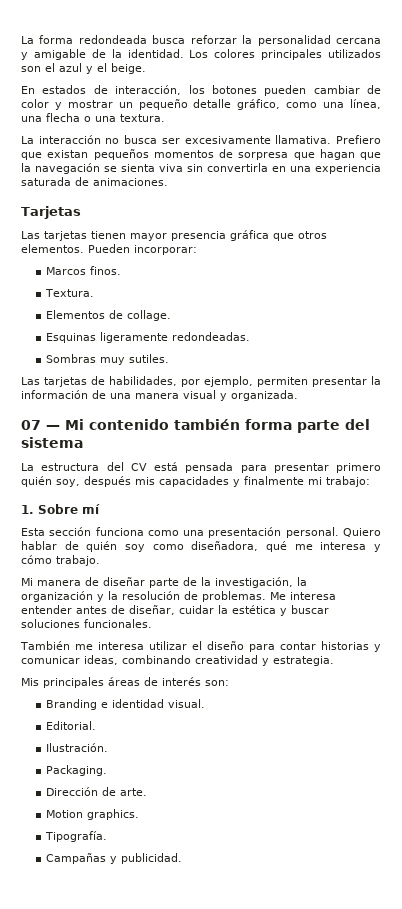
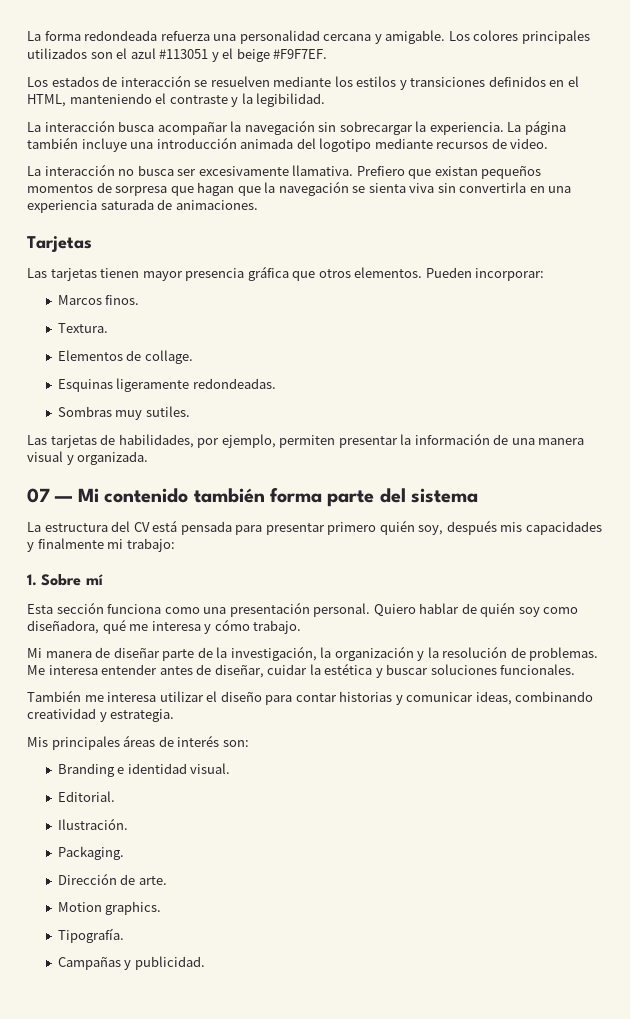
- La forma redondeada busca reforzar la personalidad cercana y amigable de la identidad.
+ La forma redondeada refuerza una personalidad cercana y amigable.
- Los colores principales utilizados son el azul y el beige.
- En estados de interacción, los botones pueden cambiar de color y mostrar un pequeño detalle gráfico, como una línea, una flecha o una textura.
+ Los colores principales utilizados son el azul #113051 y el beige #F9F7EF.
+ Los estados de interacción se resuelven mediante los estilos y transiciones definidos en el HTML, manteniendo el contraste y la legibilidad.
+ La interacción busca acompañar la navegación sin sobrecargar la experiencia. La página también incluye una introducción animada del logotipo mediante recursos de video.

